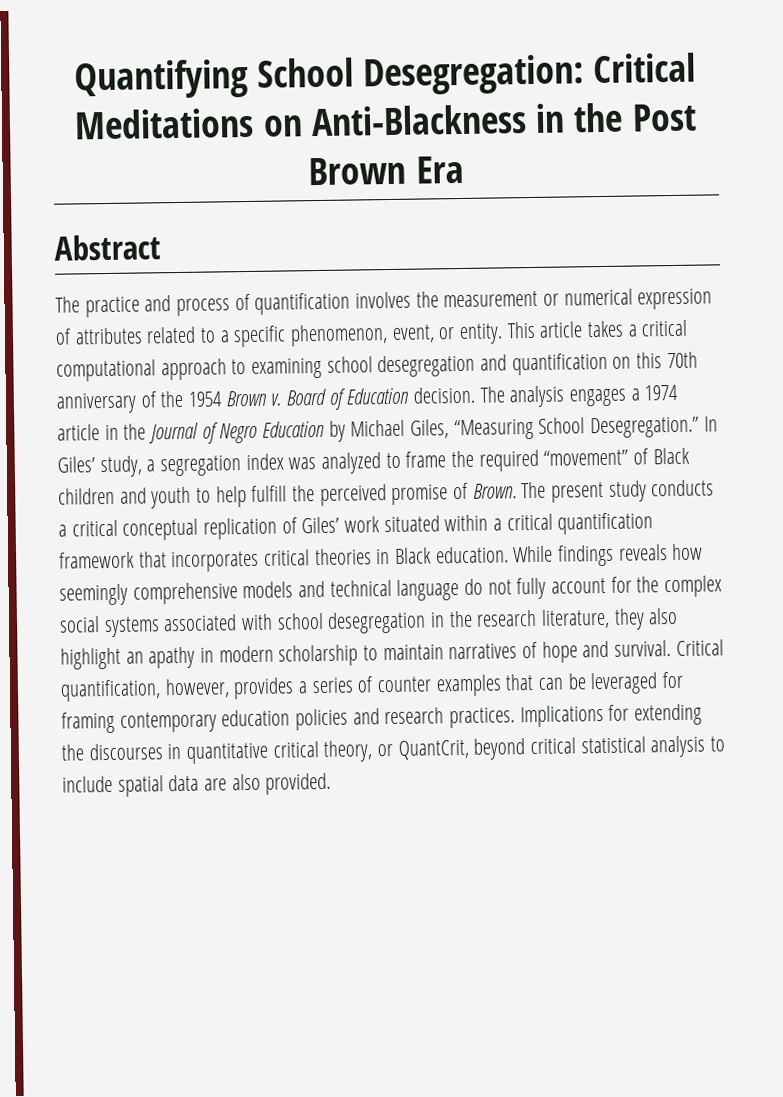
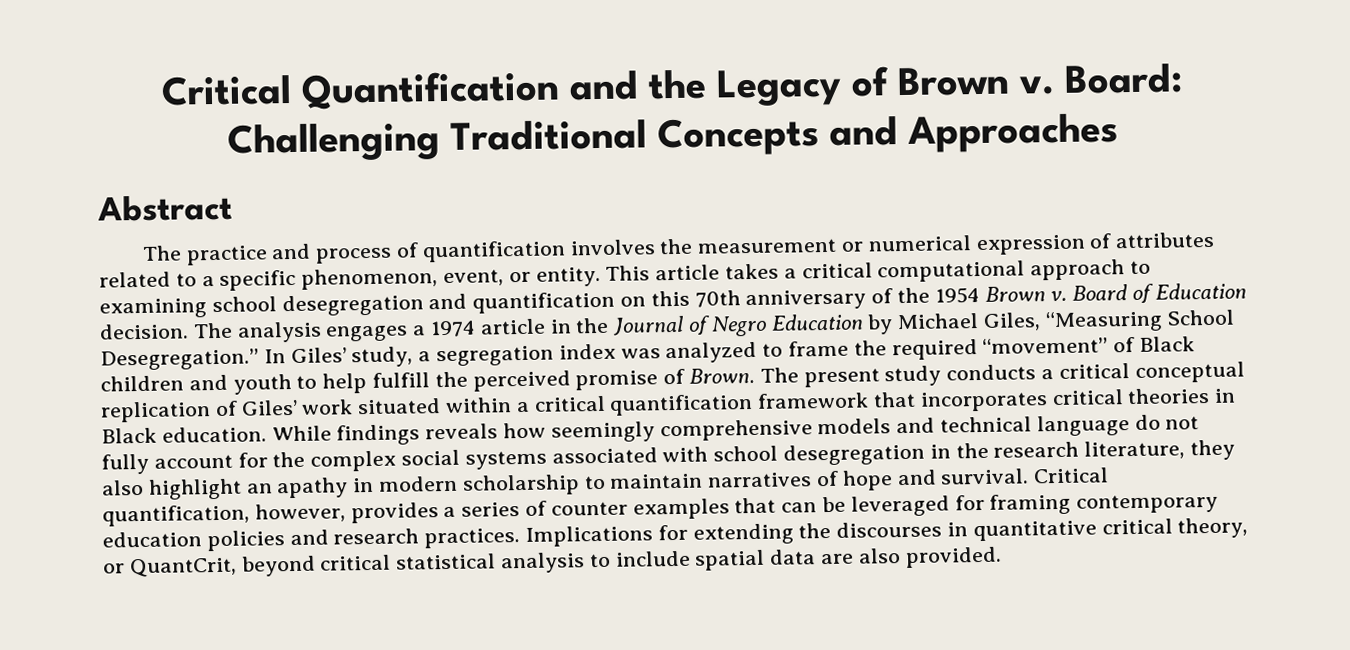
- Quantifying School Desegregation: Critical Meditations on Anti-Blackness in the Post Brown Era
+ Critical Quantification and the Legacy of Brown v. Board: Challenging Traditional Concepts and Approaches

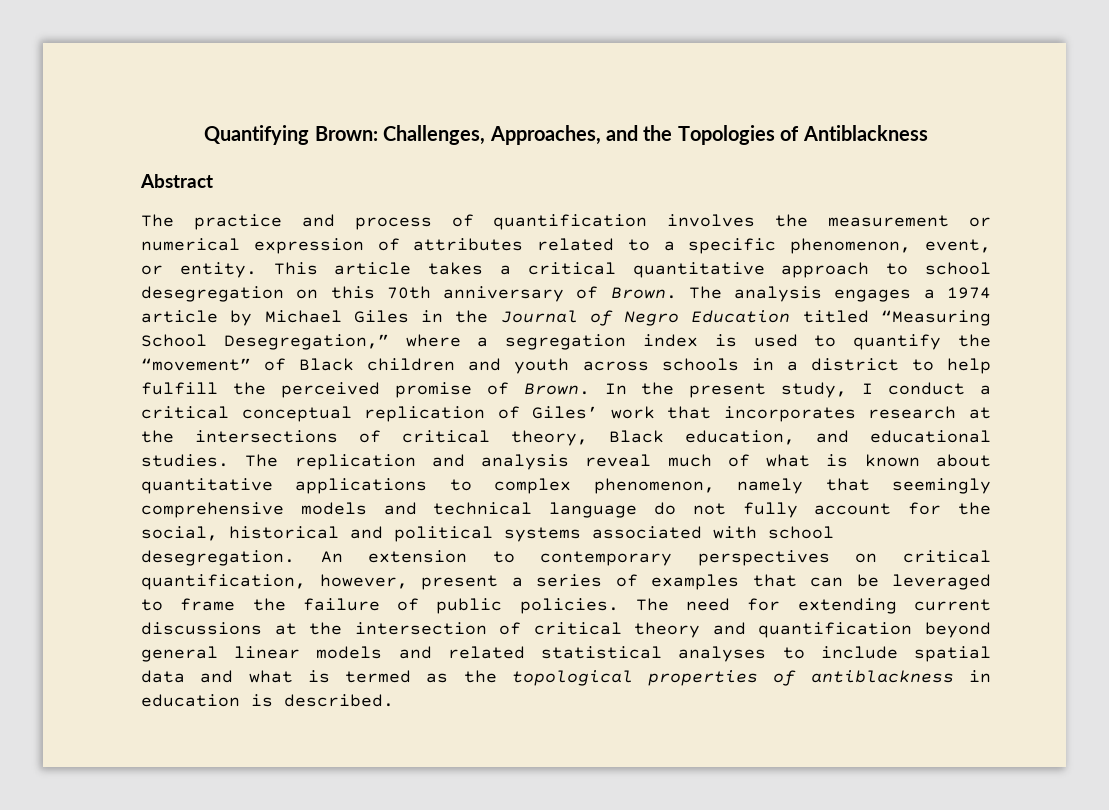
- Critical Quantification and the Legacy of Brown v. Board: Challenging Traditional Concepts and Approaches
+ Quantifying Brown: Challenges, Approaches, and the Topologies of Antiblackness
- This article takes a critical computational approach to examining school desegregation and quantification on this 70th anniversary of the 1954 Brown v. Board of Education decision.
+ This article takes a critical quantitative approach to school desegregation on this 70th anniversary of Brown.
- The analysis engages a 1974 article in the Journal of Negro Education by Michael Giles, “Measuring School Desegregation.” In Giles’ study, a segregation index was analyzed to frame the required “movement” of Black children and youth to help fulfill the perceived promise of Brown.
+ The analysis engages a 1974 article by Michael Giles in the Journal of Negro Education titled “Measuring School Desegregation,” where a segregation index is used to quantify the “movement” of Black children and youth across schools in a district to help fulfill the perceived promise of Brown.
- The present study conducts a critical conceptual replication of Giles’ work situated within a critical quantification framework that incorporates critical theories in Black education. While findings reveals how seemingly comprehensive models and technical language do not fully account for the complex social systems associated with school desegregation in the research literature, they also highlight an apathy in modern scholarship to maintain narratives of hope and survival. Critical quantification, however, provides a series of counter examples that can be leveraged for framing contemporary education policies and research practices. Implications for extending the discourses in quantitative critical theory, or QuantCrit, beyond critical statistical analysis to include spatial data are also provided.
+ In the present study, I conduct a critical conceptual replication of Giles’ work that incorporates research at the intersections of critical theory, Black education, and educational studies. The replication and analysis reveal much of what is known about quantitative applications to complex phenomenon, namely that seemingly comprehensive models and technical language do not fully account for the social, historical and political systems associated with school desegregation. An extension to contemporary perspectives on critical quantification, however, present a series of examples that can be leveraged to frame the failure of public policies. The need for extending current discussions at the intersection of critical theory and quantification beyond general linear models and related statistical analyses to include spatial data and what is termed as the topological properties of antiblackness in education is described.

